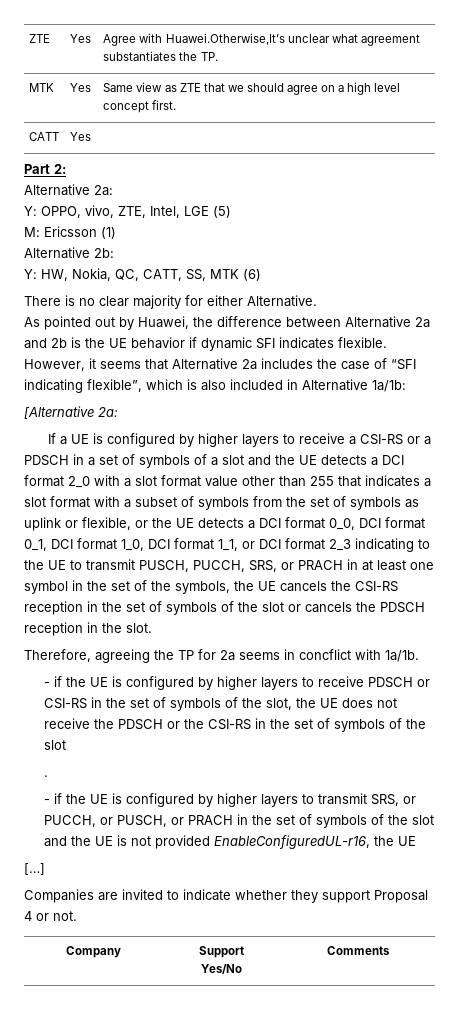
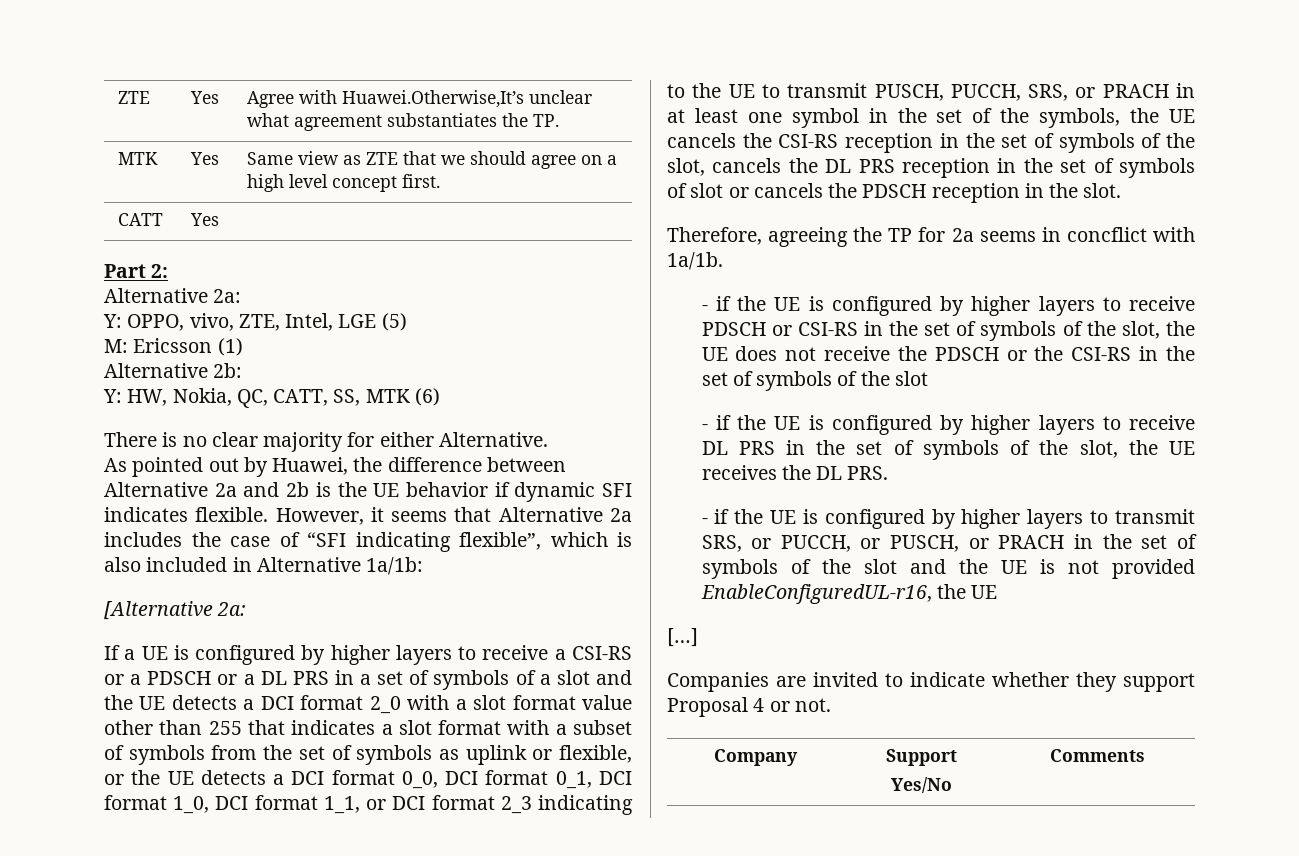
- If a UE is configured by higher layers to receive a CSI-RS or a PDSCH in a set of symbols of a slot and the UE detects a DCI format 2_0 with a slot format value other than 255 that indicates a slot format with a subset of symbols from the set of symbols as uplink or flexible, or the UE detects a DCI format 0_0, DCI format 0_1, DCI format 1_0, DCI format 1_1, or DCI format 2_3 indicating to the UE to transmit PUSCH, PUCCH, SRS, or PRACH in at least one symbol in the set of the symbols, the UE cancels the CSI-RS reception in the set of symbols of the slot or cancels the PDSCH reception in the slot.
+ If a UE is configured by higher layers to receive a CSI-RS or a PDSCH or a DL PRS in a set of symbols of a slot and the UE detects a DCI format 2_0 with a slot format value other than 255 that indicates a slot format with a subset of symbols from the set of symbols as uplink or flexible, or the UE detects a DCI format 0_0, DCI format 0_1, DCI format 1_0, DCI format 1_1, or DCI format 2_3 indicating to the UE to transmit PUSCH, PUCCH, SRS, or PRACH in at least one symbol in the set of the symbols, the UE cancels the CSI-RS reception in the set of symbols of the slot, cancels the DL PRS reception in the set of symbols of slot or cancels the PDSCH reception in the slot.
- .
+ - if the UE is configured by higher layers to receive DL PRS in the set of symbols of the slot, the UE receives the DL PRS.

